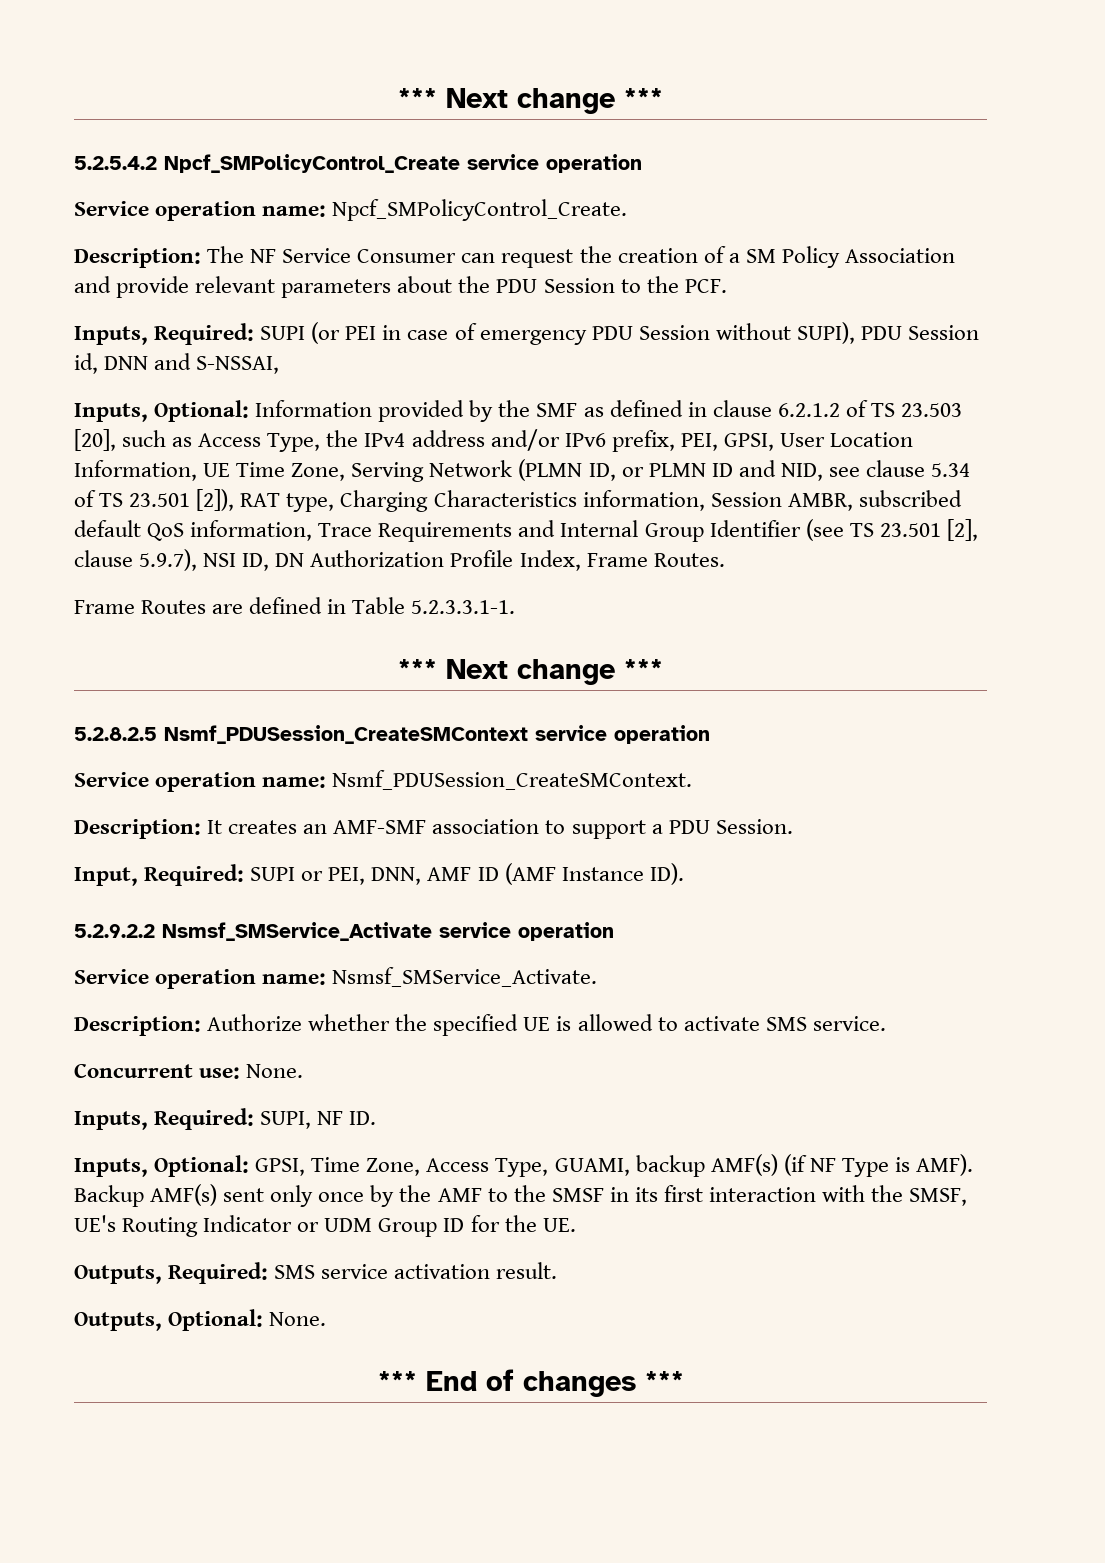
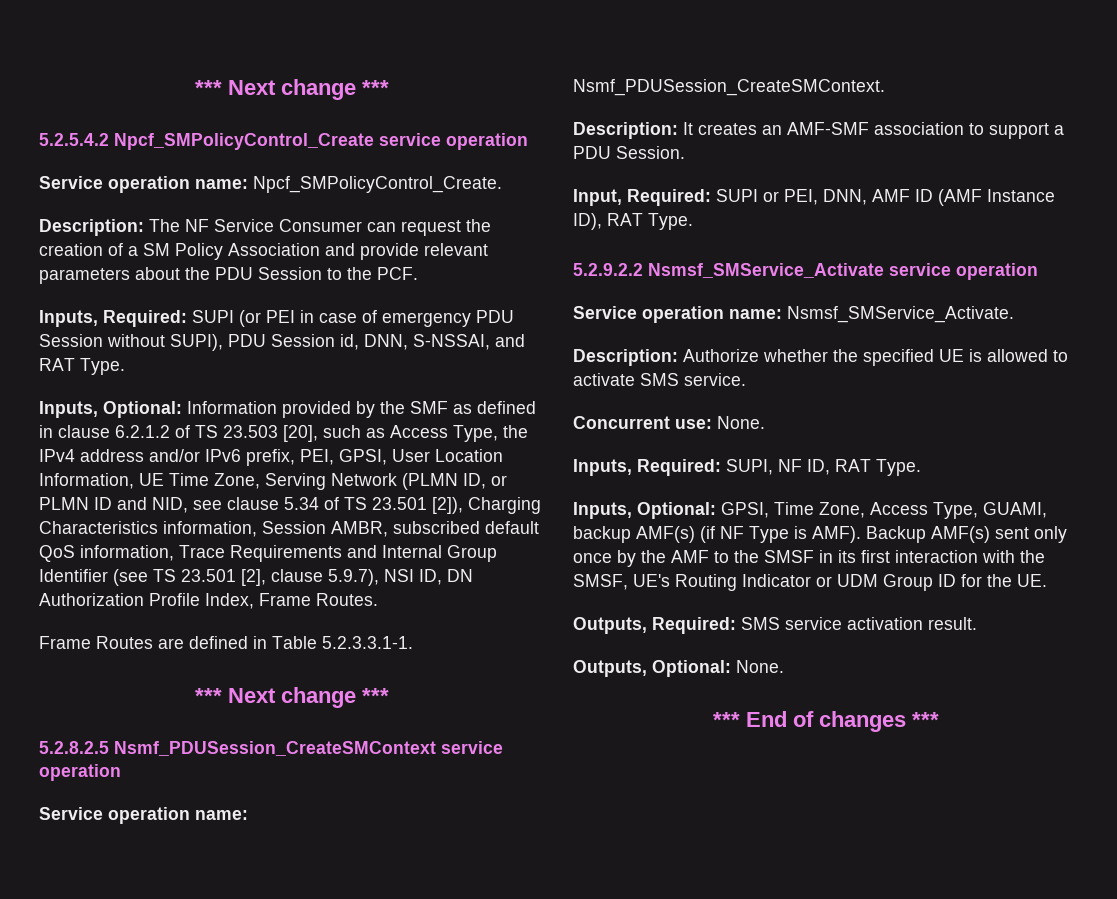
- Inputs, Required: SUPI (or PEI in case of emergency PDU Session without SUPI), PDU Session id, DNN and S-NSSAI,
+ Inputs, Required: SUPI (or PEI in case of emergency PDU Session without SUPI), PDU Session id, DNN, S-NSSAI, and RAT Type.
- Information provided by the SMF as defined in clause 6.2.1.2 of TS 23.503 [20], such as Access Type, the IPv4 address and/or IPv6 prefix, PEI, GPSI, User Location Information, UE Time Zone, Serving Network (PLMN ID, or PLMN ID and NID, see clause 5.34 of TS 23.501 [2]), RAT type, Charging Characteristics information, Session AMBR, subscribed default QoS information, Trace Requirements and Internal Group Identifier (see TS 23.501 [2], clause 5.9.7), NSI ID, DN Authorization Profile Index, Frame Routes.
+ Information provided by the SMF as defined in clause 6.2.1.2 of TS 23.503 [20], such as Access Type, the IPv4 address and/or IPv6 prefix, PEI, GPSI, User Location Information, UE Time Zone, Serving Network (PLMN ID, or PLMN ID and NID, see clause 5.34 of TS 23.501 [2]), Charging Characteristics information, Session AMBR, subscribed default QoS information, Trace Requirements and Internal Group Identifier (see TS 23.501 [2], clause 5.9.7), NSI ID, DN Authorization Profile Index, Frame Routes.
- Input, Required: SUPI or PEI, DNN, AMF ID (AMF Instance ID).
+ Input, Required: SUPI or PEI, DNN, AMF ID (AMF Instance ID), RAT Type.
- Inputs, Required: SUPI, NF ID.
+ Inputs, Required: SUPI, NF ID, RAT Type.

